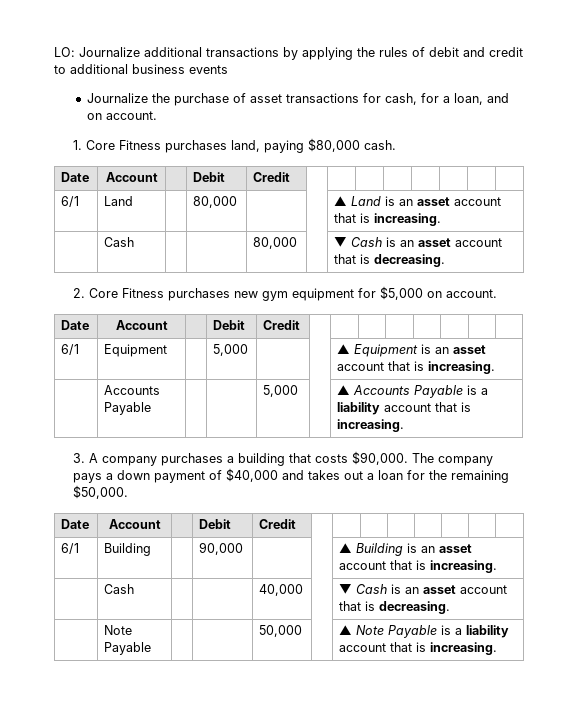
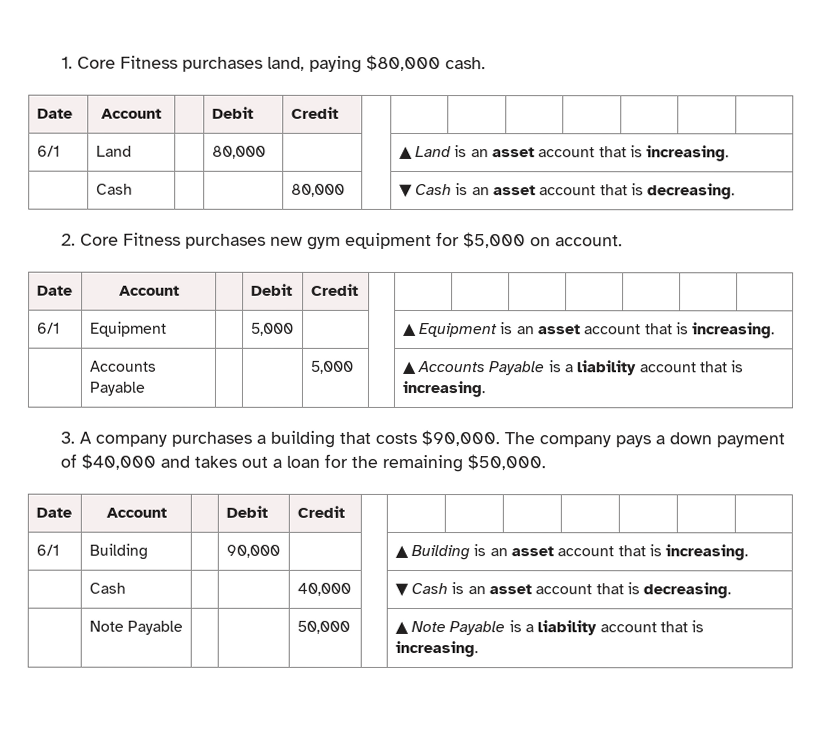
- LO: Journalize additional transactions by applying the rules of debit and credit to additional business events
- Journalize the purchase of asset transactions for cash, for a loan, and on account.

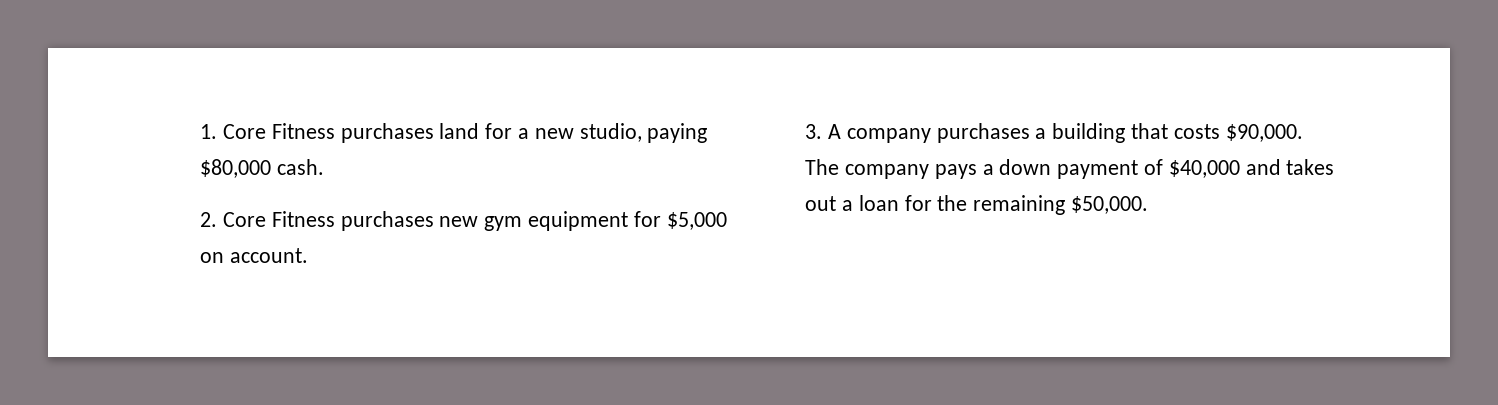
- 1. Core Fitness purchases land, paying $80,000 cash.
- Date | Account | | Debit | Credit | | | | | | | |
- 6/1 | Land | | 80,000 | | | ▲ Land is an asset account that is increasing.
- | Cash | | | 80,000 | | ▼ Cash is an asset account that is decreasing.
+ 1. Core Fitness purchases land for a new studio, paying $80,000 cash.
  2. Core Fitness purchases new gym equipment for $5,000 on account.
- Date | Account | | Debit | Credit | | | | | | | |
- 6/1 | Equipment | | 5,000 | | | ▲ Equipment is an asset account that is increasing.
- | Accounts Payable | | | 5,000 | | ▲ Accounts Payable is a liability account that is increasing.
  The company pays a down payment of $40,000 and takes out a loan for the remaining $50,000.
- Date | Account | | Debit | Credit | | | | | | | |
- 6/1 | Building | | 90,000 | | | ▲ Building is an asset account that is increasing.
- | Cash | | | 40,000 | | ▼ Cash is an asset account that is decreasing.
- | Note Payable | | | 50,000 | | ▲ Note Payable is a liability account that is increasing.

